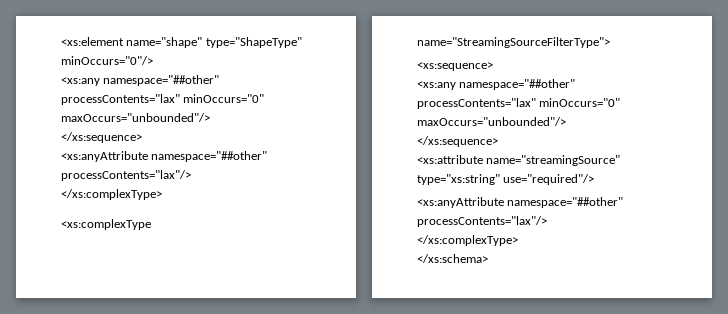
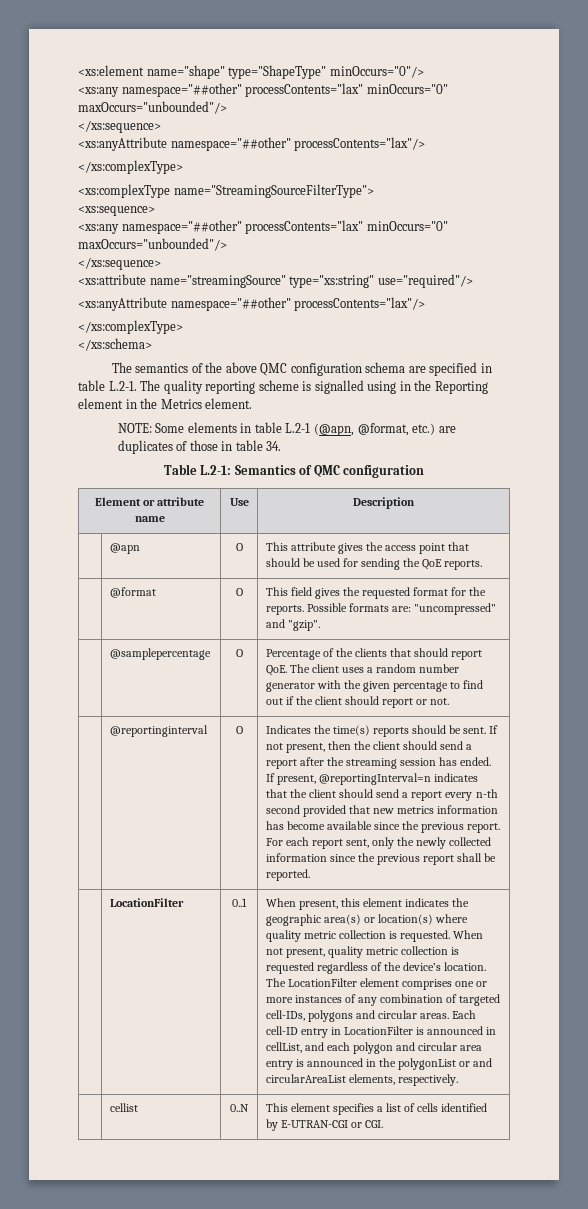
+ The semantics of the above QMC configuration schema are specified in table L.2-1. The quality reporting scheme is signalled using in the Reporting element in the Metrics element.
+ NOTE: Some elements in table L.2-1 (@apn, @format, etc.) are duplicates of those in table 34.
+ Table L.2-1: Semantics of QMC configuration
+ Element or attribute name | Use | Description
+ | @apn | O | This attribute gives the access point that should be used for sending the QoE reports.
+ | @format | O | This field gives the requested format for the reports. Possible formats are: "uncompressed" and "gzip".
+ | @samplepercentage | O | Percentage of the clients that should report QoE. The client uses a random number generator with the given percentage to find out if the client should report or not.
+ | @reportinginterval | O | Indicates the time(s) reports should be sent. If not present, then the client should send a report after the streaming session has ended. If present, @reportingInterval=n indicates that the client should send a report every n-th second provided that new metrics information has become available since the previous report. For each report sent, only the newly collected information since the previous report shall be reported.
+ | LocationFilter | 0..1 | When present, this element indicates the geographic area(s) or location(s) where quality metric collection is requested. When not present, quality metric collection is requested regardless of the device’s location. The LocationFilter element comprises one or more instances of any combination of targeted cell-IDs, polygons and circular areas. Each cell-ID entry in LocationFilter is announced in cellList, and each polygon and circular area entry is announced in the polygonList or and circularAreaList elements, respectively.
+ | cellist | 0..N | This element specifies a list of cells identified by E-UTRAN-CGI or CGI.

